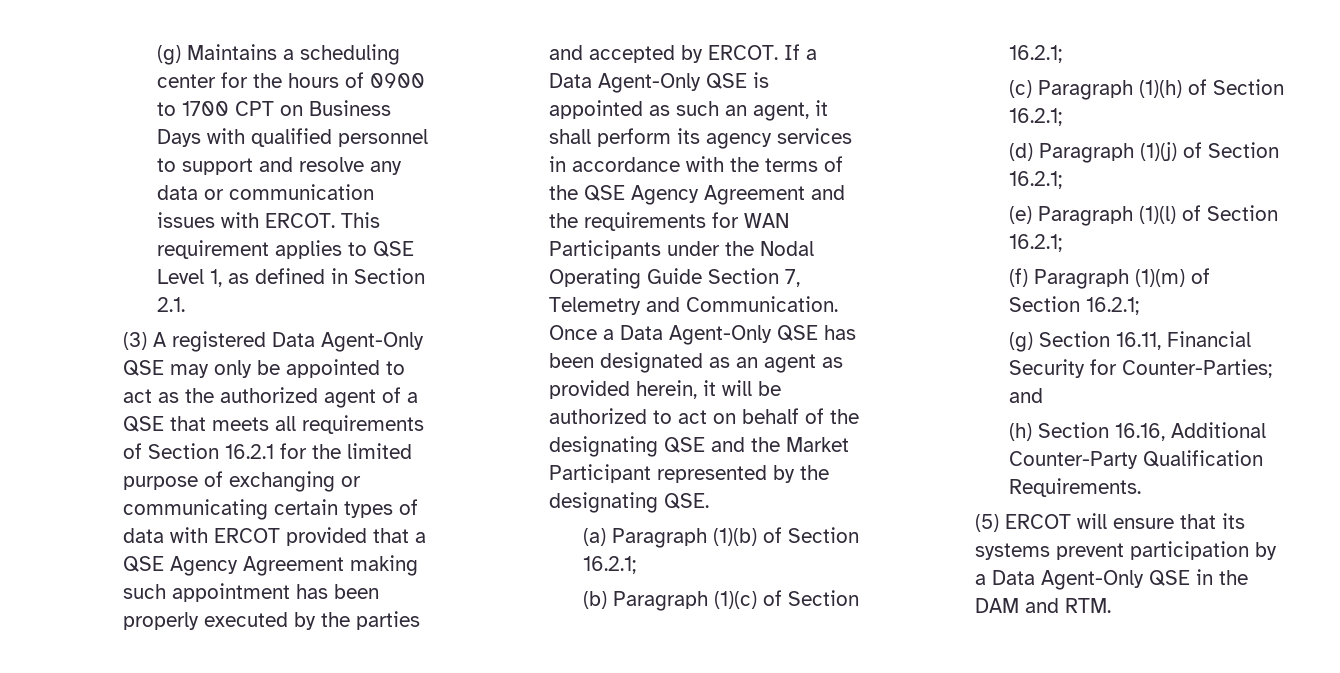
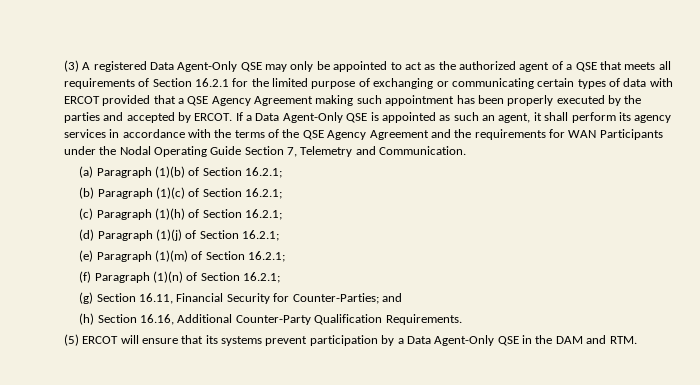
- (g) Maintains a scheduling center for the hours of 0900 to 1700 CPT on Business Days with qualified personnel to support and resolve any data or communication issues with ERCOT. This requirement applies to QSE Level 1, as defined in Section 2.1.
- Once a Data Agent-Only QSE has been designated as an agent as provided herein, it will be authorized to act on behalf of the designating QSE and the Market Participant represented by the designating QSE.
- (e) Paragraph (1)(l) of Section 16.2.1;
+ (e) Paragraph (1)(m) of Section 16.2.1;
- (f) Paragraph (1)(m) of Section 16.2.1;
+ (f) Paragraph (1)(n) of Section 16.2.1;

